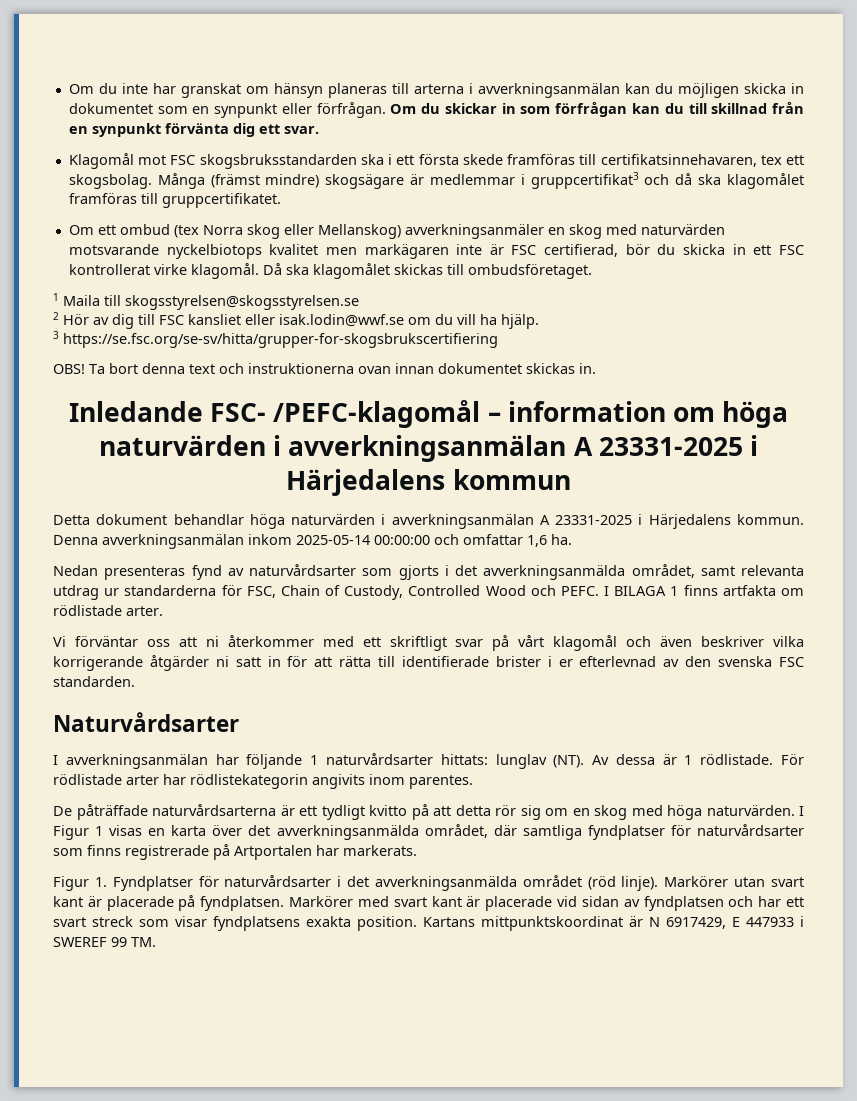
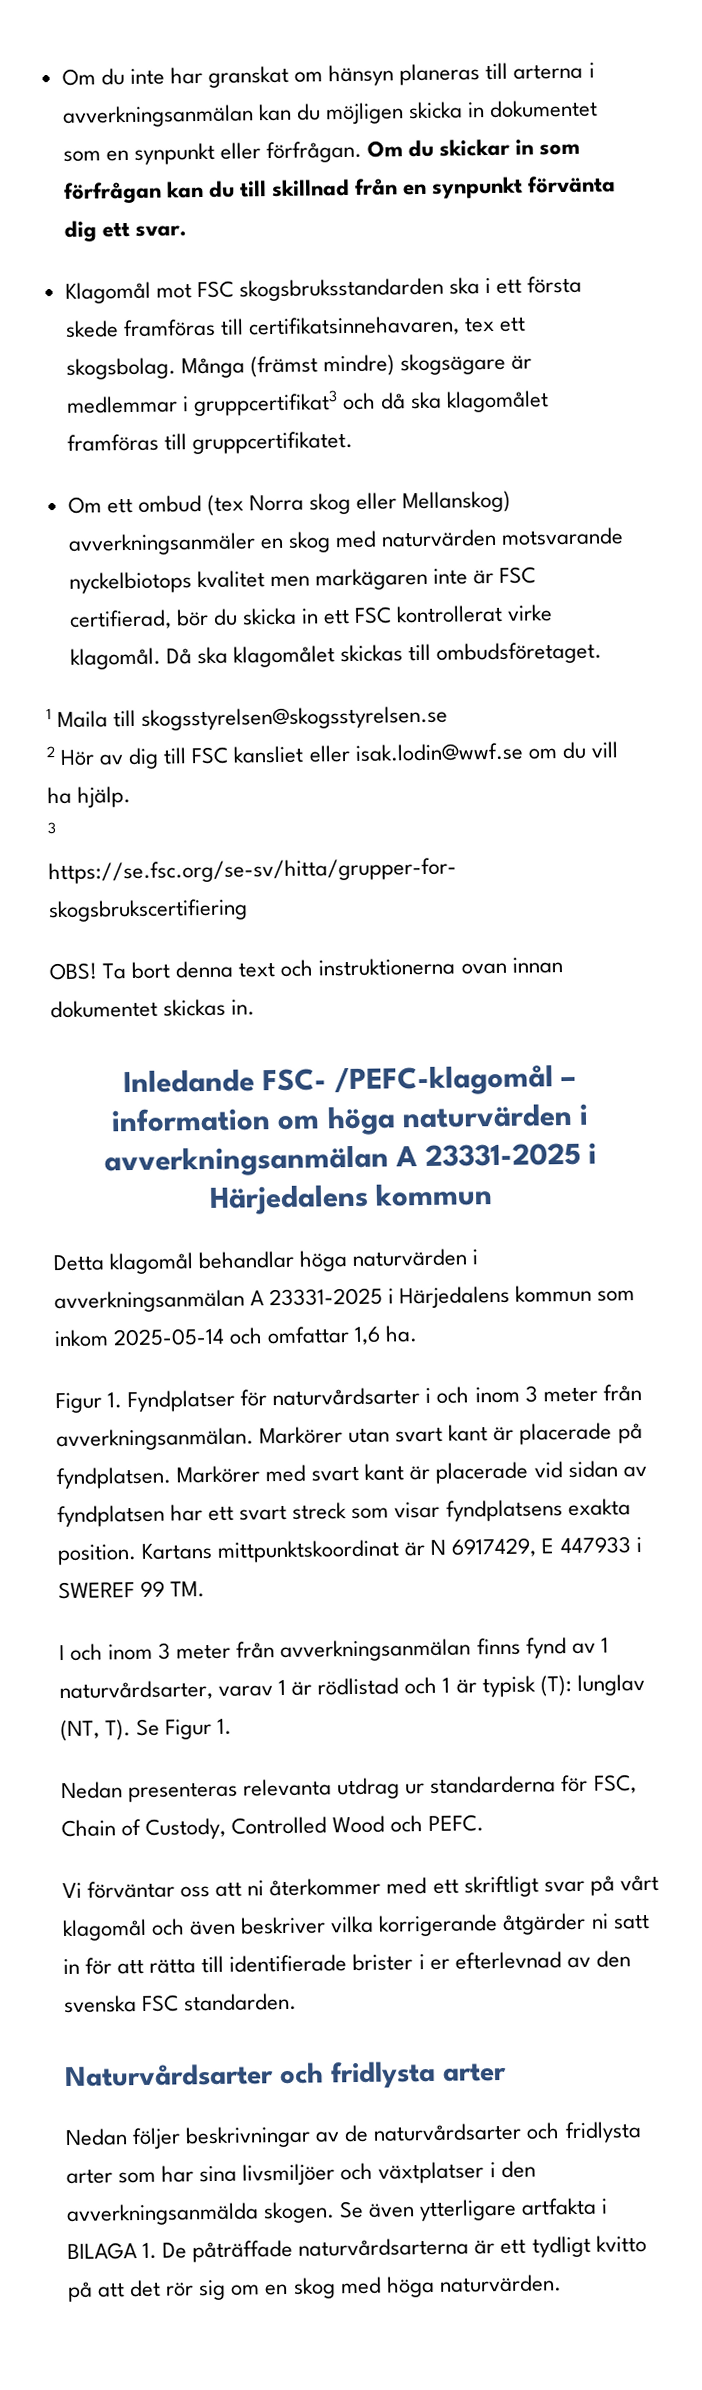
- Detta dokument behandlar höga naturvärden i avverkningsanmälan A 23331-2025 i Härjedalens kommun. Denna avverkningsanmälan inkom 2025-05-14 00:00:00 och omfattar 1,6 ha.
+ Detta klagomål behandlar höga naturvärden i avverkningsanmälan A 23331-2025 i Härjedalens kommun som inkom 2025-05-14 och omfattar 1,6 ha.
- Nedan presenteras fynd av naturvårdsarter som gjorts i det avverkningsanmälda området, samt relevanta utdrag ur standarderna för FSC, Chain of Custody, Controlled Wood och PEFC. I BILAGA 1 finns artfakta om rödlistade arter.
+ Figur 1. Fyndplatser för naturvårdsarter i och inom 3 meter från avverkningsanmälan. Markörer utan svart kant är placerade på fyndplatsen. Markörer med svart kant är placerade vid sidan av fyndplatsen har ett svart streck som visar fyndplatsens exakta position. Kartans mittpunktskoordinat är N 6917429, E 447933 i SWEREF 99 TM.
+ I och inom 3 meter från avverkningsanmälan finns fynd av 1 naturvårdsarter, varav 1 är rödlistad och 1 är typisk (T): lunglav (NT, T). Se Figur 1.
+ Nedan presenteras relevanta utdrag ur standarderna för FSC, Chain of Custody, Controlled Wood och PEFC.
- Naturvårdsarter
- I avverkningsanmälan har följande 1 naturvårdsarter hittats: lunglav (NT). Av dessa är 1 rödlistade. För rödlistade arter har rödlistekategorin angivits inom parentes.
- De påträffade naturvårdsarterna är ett tydligt kvitto på att detta rör sig om en skog med höga naturvärden. I Figur 1 visas en karta över det avverkningsanmälda området, där samtliga fyndplatser för naturvårdsarter som finns registrerade på Artportalen har markerats.
- Figur 1. Fyndplatser för naturvårdsarter i det avverkningsanmälda området (röd linje). Markörer utan svart kant är placerade på fyndplatsen. Markörer med svart kant är placerade vid sidan av fyndplatsen och har ett svart streck som visar fyndplatsens exakta position. Kartans mittpunktskoordinat är N 6917429, E 447933 i SWEREF 99 TM.
+ Naturvårdsarter och fridlysta arter
+ Nedan följer beskrivningar av de naturvårdsarter och fridlysta arter som har sina livsmiljöer och växtplatser i den avverkningsanmälda skogen. Se även ytterligare artfakta i BILAGA 1. De påträffade naturvårdsarterna är ett tydligt kvitto på att det rör sig om en skog med höga naturvärden.

